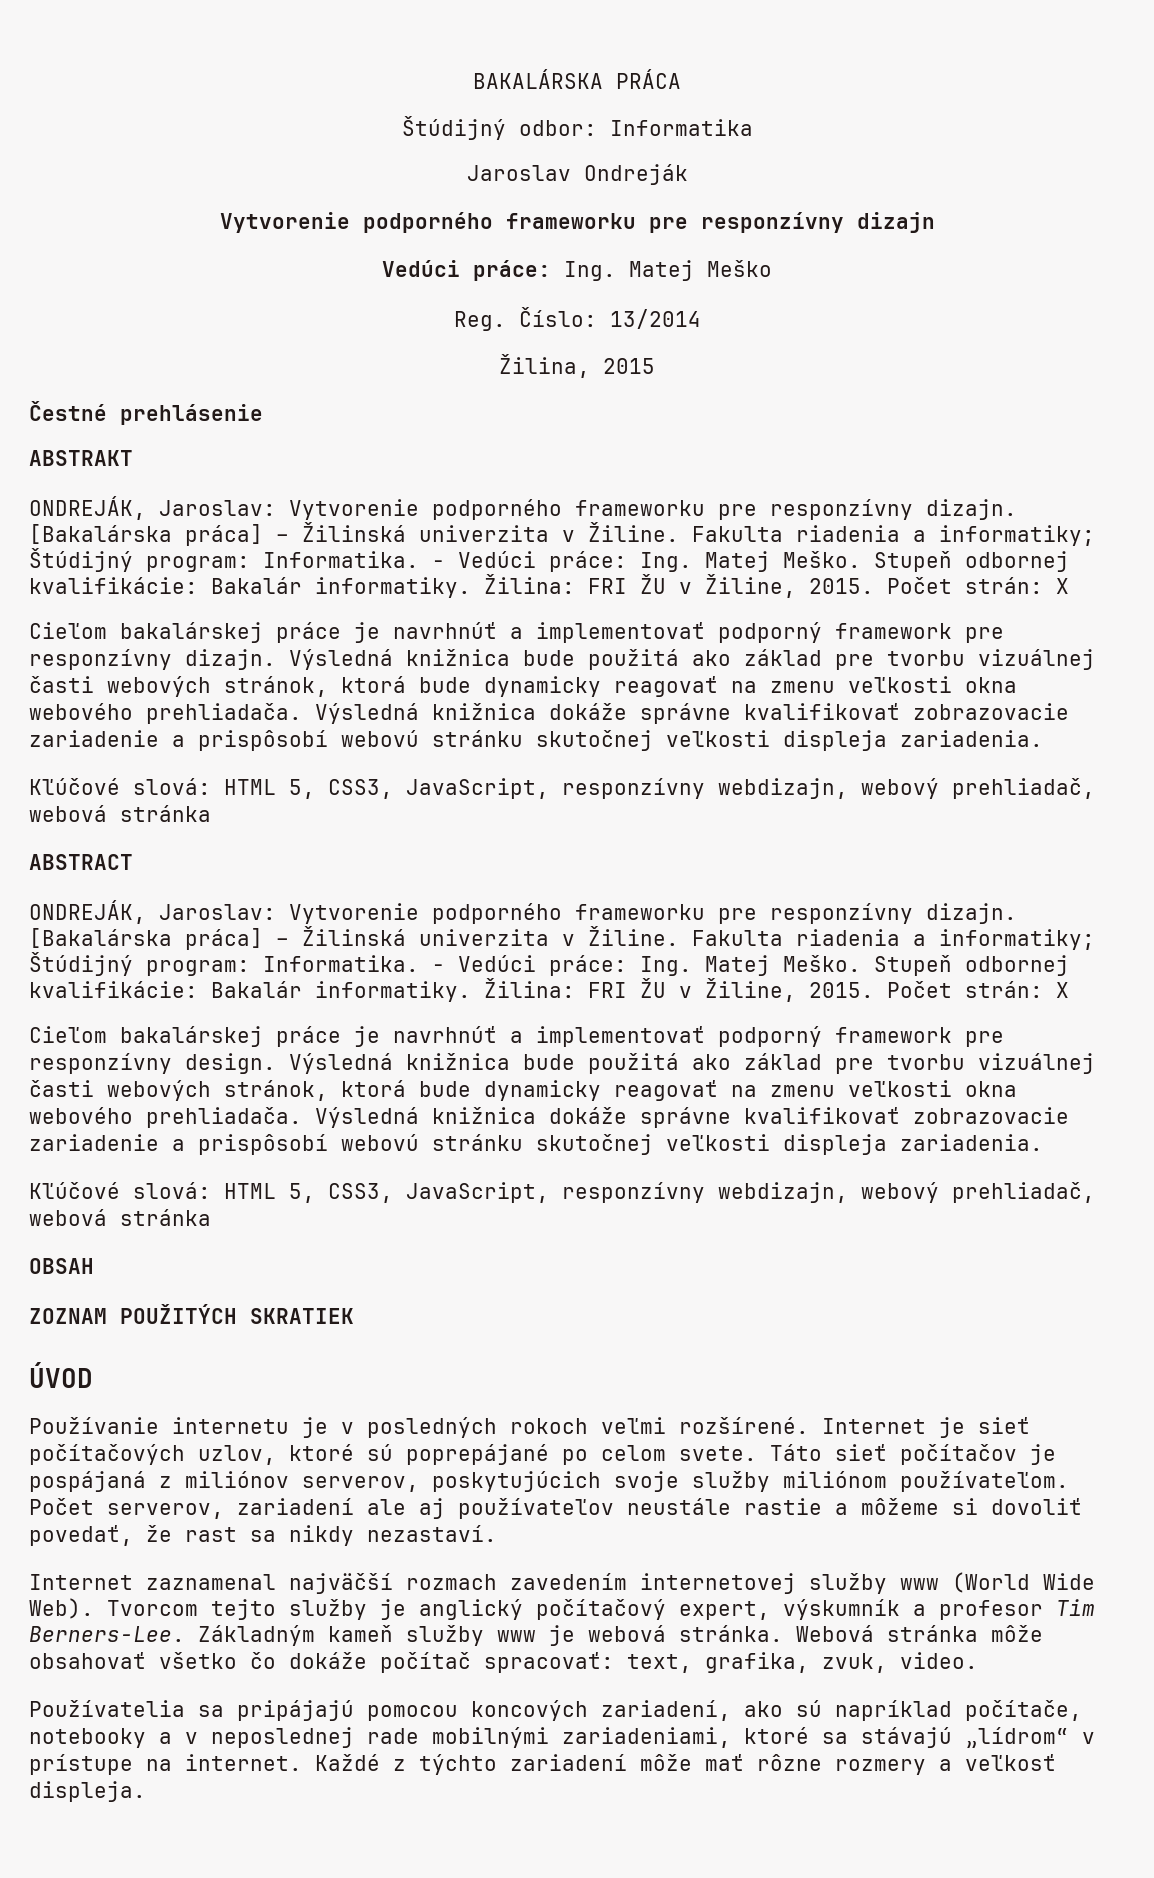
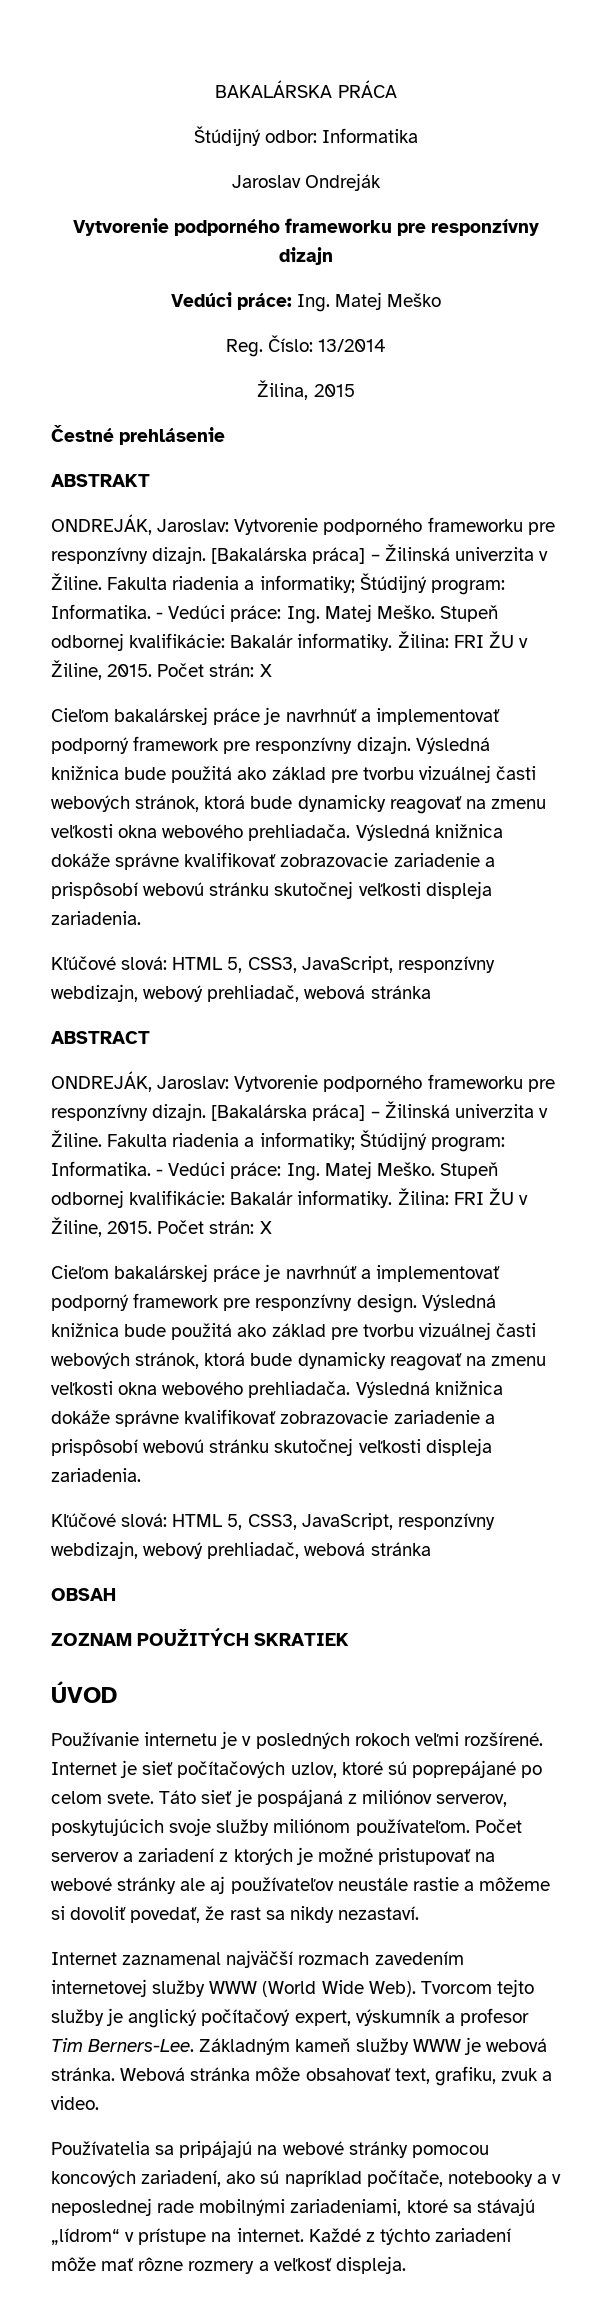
- Táto sieť počítačov je pospájaná z miliónov serverov, poskytujúcich svoje služby miliónom používateľom.
+ Táto sieť je pospájaná z miliónov serverov, poskytujúcich svoje služby miliónom používateľom.
- Počet serverov, zariadení ale aj používateľov neustále rastie a môžeme si dovoliť povedať, že rast sa nikdy nezastaví.
+ Počet serverov a zariadení z ktorých je možné pristupovať na webové stránky ale aj používateľov neustále rastie a môžeme si dovoliť povedať, že rast sa nikdy nezastaví.
- Internet zaznamenal najväčší rozmach zavedením internetovej služby www (World Wide Web).
+ Internet zaznamenal najväčší rozmach zavedením internetovej služby WWW (World Wide Web).
- Základným kameň služby www je webová stránka.
+ Základným kameň služby WWW je webová stránka.
- Webová stránka môže obsahovať všetko čo dokáže počítač spracovať: text, grafika, zvuk, video.
+ Webová stránka môže obsahovať text, grafiku, zvuk a video.
- Používatelia sa pripájajú pomocou koncových zariadení, ako sú napríklad počítače, notebooky a v neposlednej rade mobilnými zariadeniami, ktoré sa stávajú „lídrom“ v prístupe na internet.
+ Používatelia sa pripájajú na webové stránky pomocou koncových zariadení, ako sú napríklad počítače, notebooky a v neposlednej rade mobilnými zariadeniami, ktoré sa stávajú „lídrom“ v prístupe na internet.

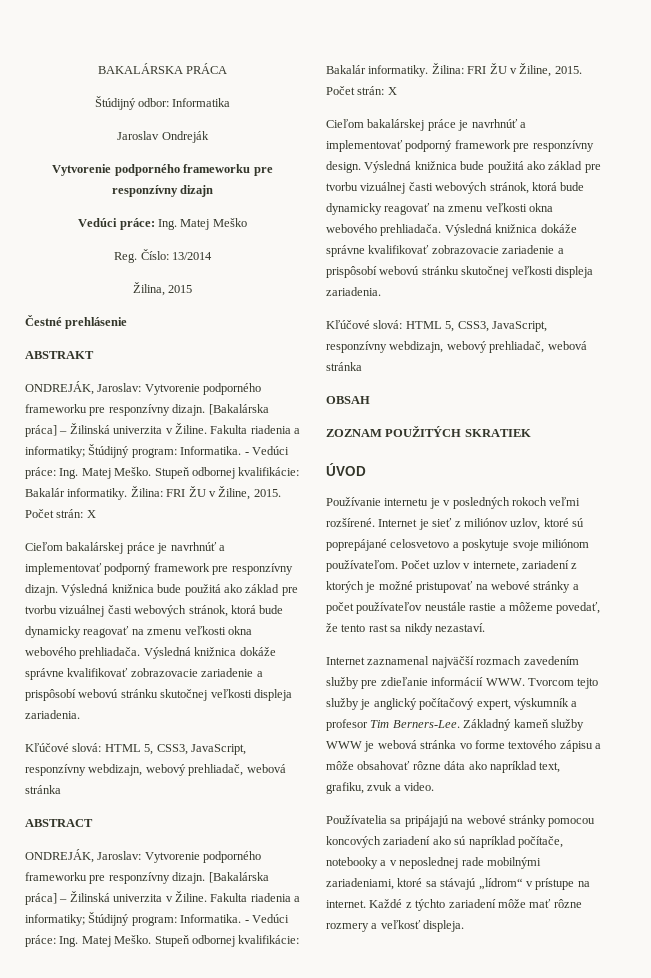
- Internet je sieť počítačových uzlov, ktoré sú poprepájané po celom svete. Táto sieť je pospájaná z miliónov serverov, poskytujúcich svoje služby miliónom používateľom. Počet serverov a zariadení z ktorých je možné pristupovať na webové stránky ale aj používateľov neustále rastie a môžeme si dovoliť povedať, že rast sa nikdy nezastaví.
+ Internet je sieť z miliónov uzlov, ktoré sú poprepájané celosvetovo a poskytuje svoje miliónom používateľom. Počet uzlov v internete, zariadení z ktorých je možné pristupovať na webové stránky a počet používateľov neustále rastie a môžeme povedať, že tento rast sa nikdy nezastaví.
- Internet zaznamenal najväčší rozmach zavedením internetovej služby WWW (World Wide Web). Tvorcom tejto služby je anglický počítačový expert, výskumník a profesor Tim Berners-Lee.
+ Internet zaznamenal najväčší rozmach zavedením služby pre zdieľanie informácií WWW. Tvorcom tejto služby je anglický počítačový expert, výskumník a profesor Tim Berners-Lee.
- Základným kameň služby WWW je webová stránka. Webová stránka môže obsahovať text, grafiku, zvuk a video.
+ Základný kameň služby WWW je webová stránka vo forme textového zápisu a môže obsahovať rôzne dáta ako napríklad text, grafiku, zvuk a video.
- Používatelia sa pripájajú na webové stránky pomocou koncových zariadení, ako sú napríklad počítače, notebooky a v neposlednej rade mobilnými zariadeniami, ktoré sa stávajú „lídrom“ v prístupe na internet.
+ Používatelia sa pripájajú na webové stránky pomocou koncových zariadení ako sú napríklad počítače, notebooky a v neposlednej rade mobilnými zariadeniami, ktoré sa stávajú „lídrom“ v prístupe na internet.

